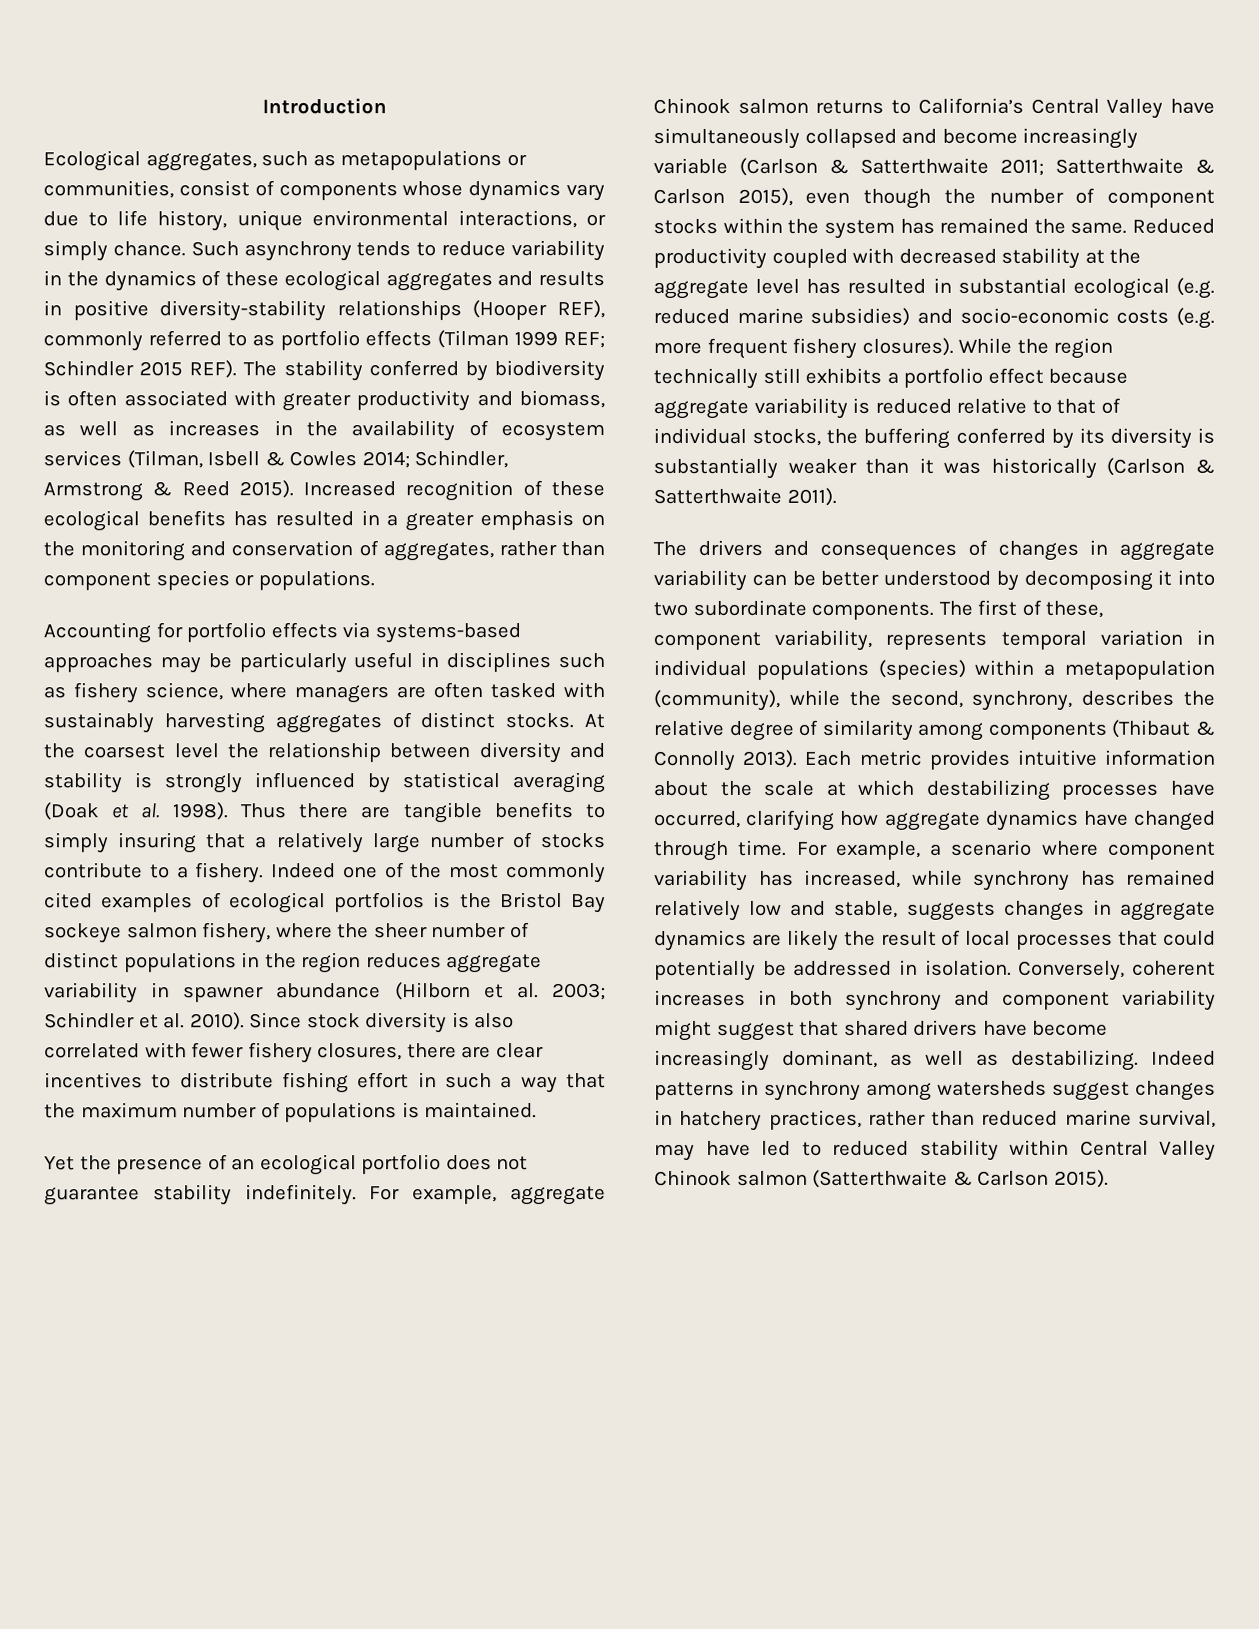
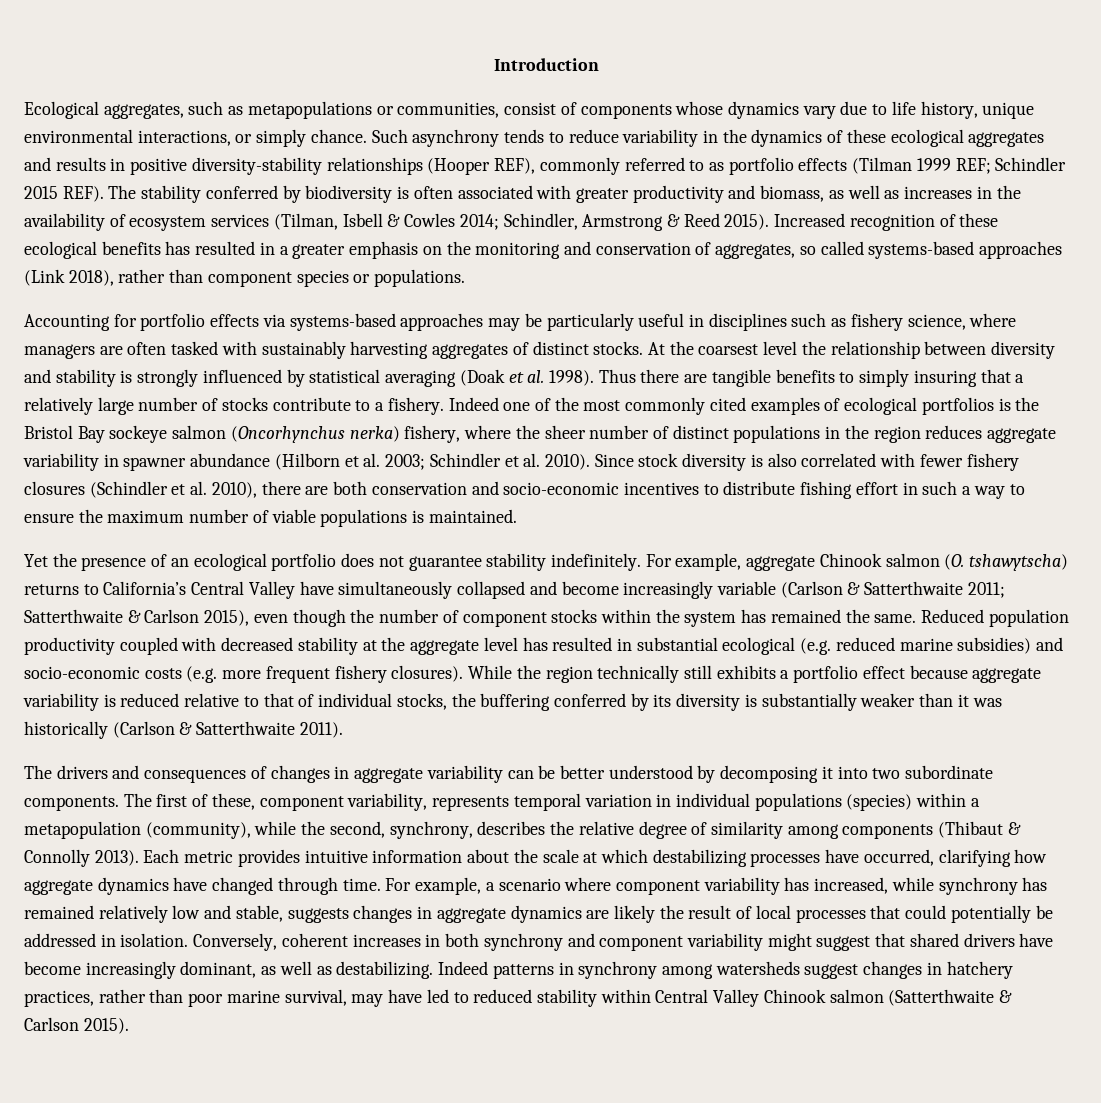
- Increased recognition of these ecological benefits has resulted in a greater emphasis on the monitoring and conservation of aggregates, rather than component species or populations.
+ Increased recognition of these ecological benefits has resulted in a greater emphasis on the monitoring and conservation of aggregates, so called systems-based approaches (Link 2018), rather than component species or populations.
- Indeed one of the most commonly cited examples of ecological portfolios is the Bristol Bay sockeye salmon fishery, where the sheer number of distinct populations in the region reduces aggregate variability in spawner abundance (Hilborn et al. 2003; Schindler et al. 2010).
+ Indeed one of the most commonly cited examples of ecological portfolios is the Bristol Bay sockeye salmon (Oncorhynchus nerka) fishery, where the sheer number of distinct populations in the region reduces aggregate variability in spawner abundance (Hilborn et al. 2003; Schindler et al. 2010).
- Since stock diversity is also correlated with fewer fishery closures, there are clear incentives to distribute fishing effort in such a way that the maximum number of populations is maintained.
+ Since stock diversity is also correlated with fewer fishery closures (Schindler et al. 2010), there are both conservation and socio-economic incentives to distribute fishing effort in such a way to ensure the maximum number of viable populations is maintained.
- For example, aggregate Chinook salmon returns to California’s Central Valley have simultaneously collapsed and become increasingly variable (Carlson & Satterthwaite 2011; Satterthwaite & Carlson 2015), even though the number of component stocks within the system has remained the same.
+ For example, aggregate Chinook salmon (O. tshawytscha) returns to California’s Central Valley have simultaneously collapsed and become increasingly variable (Carlson & Satterthwaite 2011; Satterthwaite & Carlson 2015), even though the number of component stocks within the system has remained the same.
- Reduced productivity coupled with decreased stability at the aggregate level has resulted in substantial ecological (e.g. reduced marine subsidies) and socio-economic costs (e.g. more frequent fishery closures).
+ Reduced population productivity coupled with decreased stability at the aggregate level has resulted in substantial ecological (e.g. reduced marine subsidies) and socio-economic costs (e.g. more frequent fishery closures).
- Indeed patterns in synchrony among watersheds suggest changes in hatchery practices, rather than reduced marine survival, may have led to reduced stability within Central Valley Chinook salmon (Satterthwaite & Carlson 2015).
+ Indeed patterns in synchrony among watersheds suggest changes in hatchery practices, rather than poor marine survival, may have led to reduced stability within Central Valley Chinook salmon (Satterthwaite & Carlson 2015).

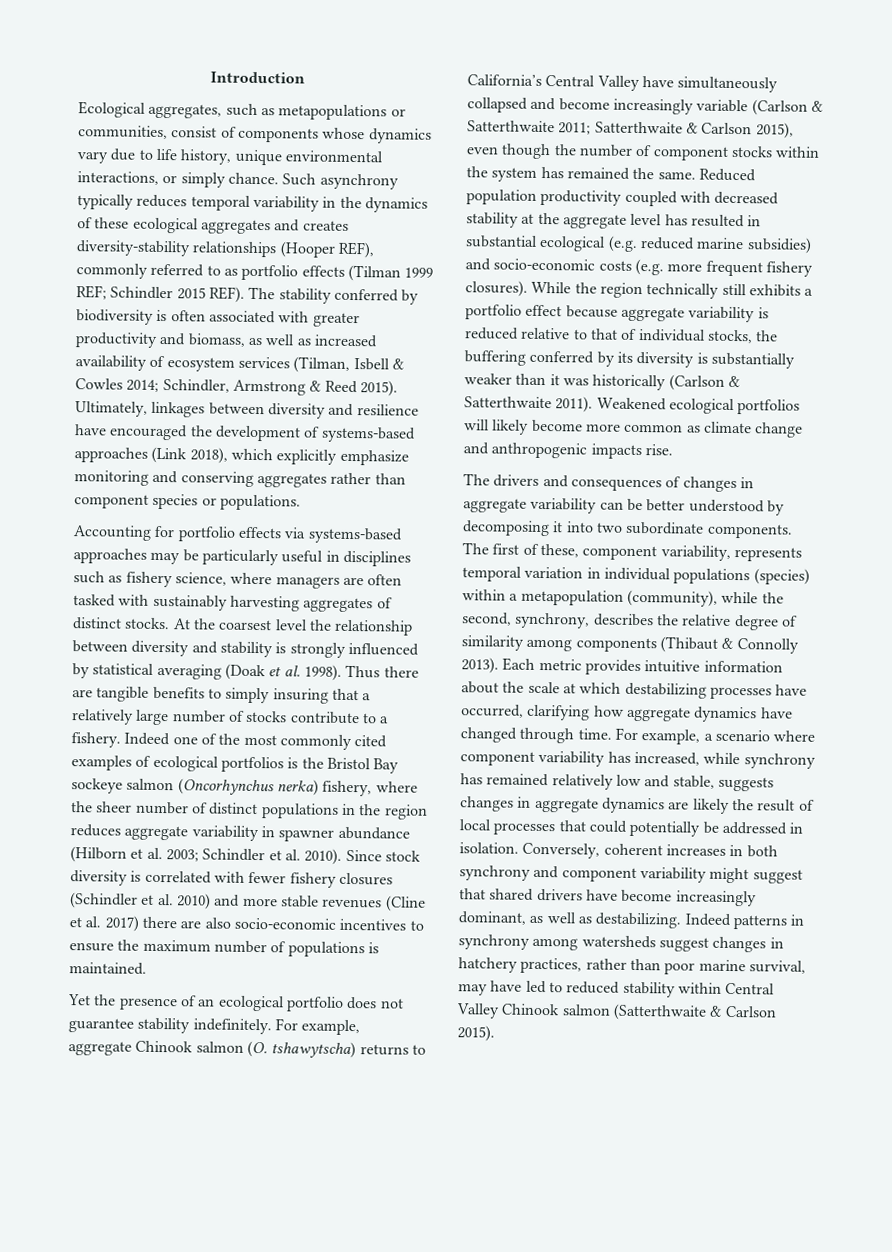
- Such asynchrony tends to reduce variability in the dynamics of these ecological aggregates and results in positive diversity-stability relationships (Hooper REF), commonly referred to as portfolio effects (Tilman 1999 REF; Schindler 2015 REF).
+ Such asynchrony typically reduces temporal variability in the dynamics of these ecological aggregates and creates diversity-stability relationships (Hooper REF), commonly referred to as portfolio effects (Tilman 1999 REF; Schindler 2015 REF).
- The stability conferred by biodiversity is often associated with greater productivity and biomass, as well as increases in the availability of ecosystem services (Tilman, Isbell & Cowles 2014; Schindler, Armstrong & Reed 2015).
+ The stability conferred by biodiversity is often associated with greater productivity and biomass, as well as increased availability of ecosystem services (Tilman, Isbell & Cowles 2014; Schindler, Armstrong & Reed 2015).
- Increased recognition of these ecological benefits has resulted in a greater emphasis on the monitoring and conservation of aggregates, so called systems-based approaches (Link 2018), rather than component species or populations.
+ Ultimately, linkages between diversity and resilience have encouraged the development of systems-based approaches (Link 2018), which explicitly emphasize monitoring and conserving aggregates rather than component species or populations.
- Since stock diversity is also correlated with fewer fishery closures (Schindler et al. 2010), there are both conservation and socio-economic incentives to distribute fishing effort in such a way to ensure the maximum number of viable populations is maintained.
+ Since stock diversity is correlated with fewer fishery closures (Schindler et al. 2010) and more stable revenues (Cline et al. 2017) there are also socio-economic incentives to ensure the maximum number of populations is maintained.
+ Weakened ecological portfolios will likely become more common as climate change and anthropogenic impacts rise.

